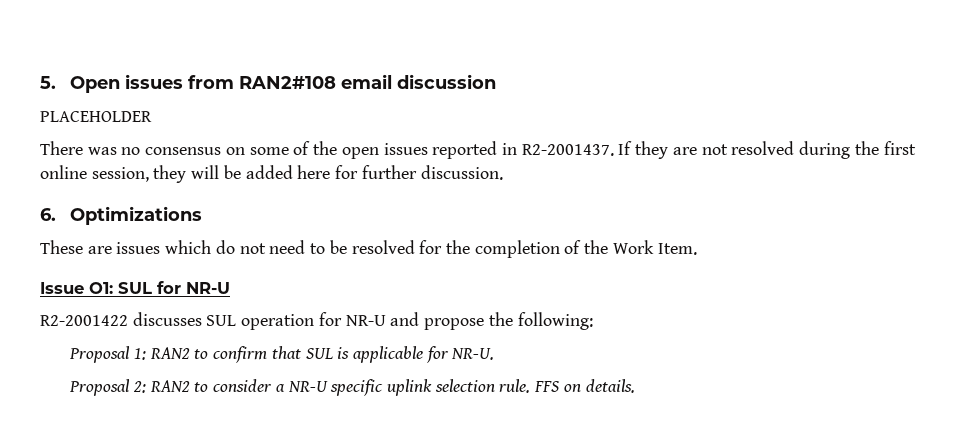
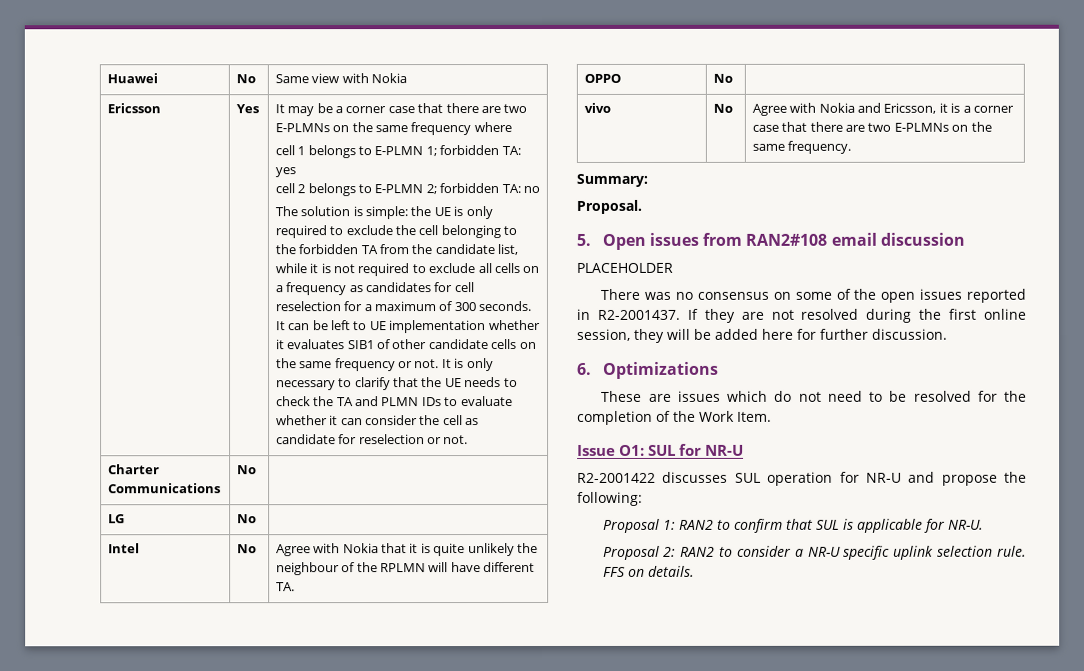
+ Huawei | No | Same view with Nokia
+ Ericsson | Yes | It may be a corner case that there are two E-PLMNs on the same frequency where
+ cell 1 belongs to E-PLMN 1; forbidden TA: yes
+ cell 2 belongs to E-PLMN 2; forbidden TA: no
+ The solution is simple: the UE is only required to exclude the cell belonging to the forbidden TA from the candidate list, while it is not required to exclude all cells on a frequency as candidates for cell reselection for a maximum of 300 seconds. It can be left to UE implementation whether it evaluates SIB1 of other candidate cells on the same frequency or not. It is only necessary to clarify that the UE needs to check the TA and PLMN IDs to evaluate whether it can consider the cell as candidate for reselection or not.
+ Charter Communications | No |
+ LG | No |
+ Intel | No | Agree with Nokia that it is quite unlikely the neighbour of the RPLMN will have different TA.
+ OPPO | No |
+ vivo | No | Agree with Nokia and Ericsson, it is a corner case that there are two E-PLMNs on the same frequency.
+ Summary:
+ Proposal.

